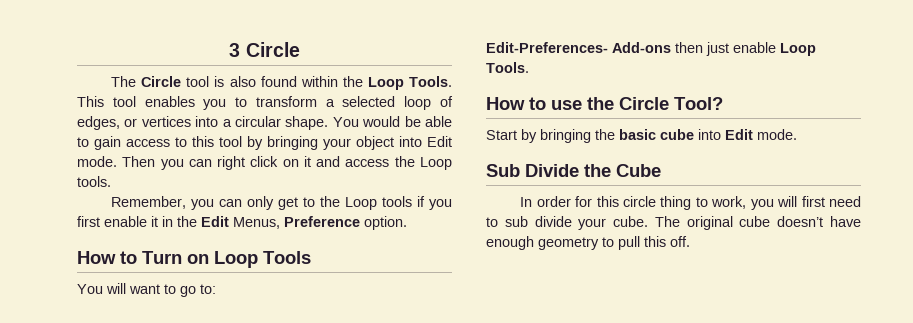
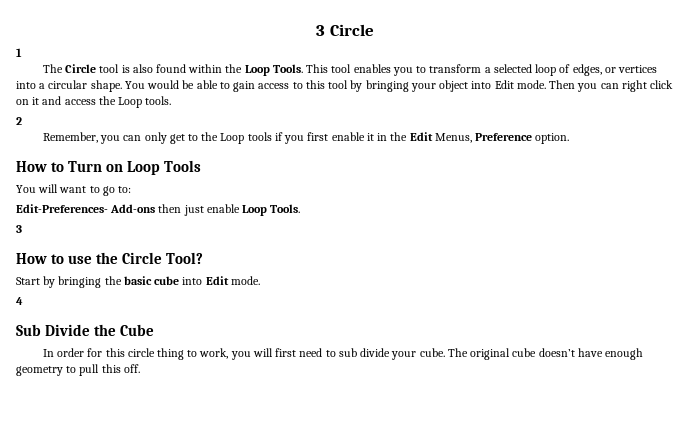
+ 1
+ 2
  Edit-Preferences- Add-ons then just enable Loop Tools.
+ 3
+ 4

